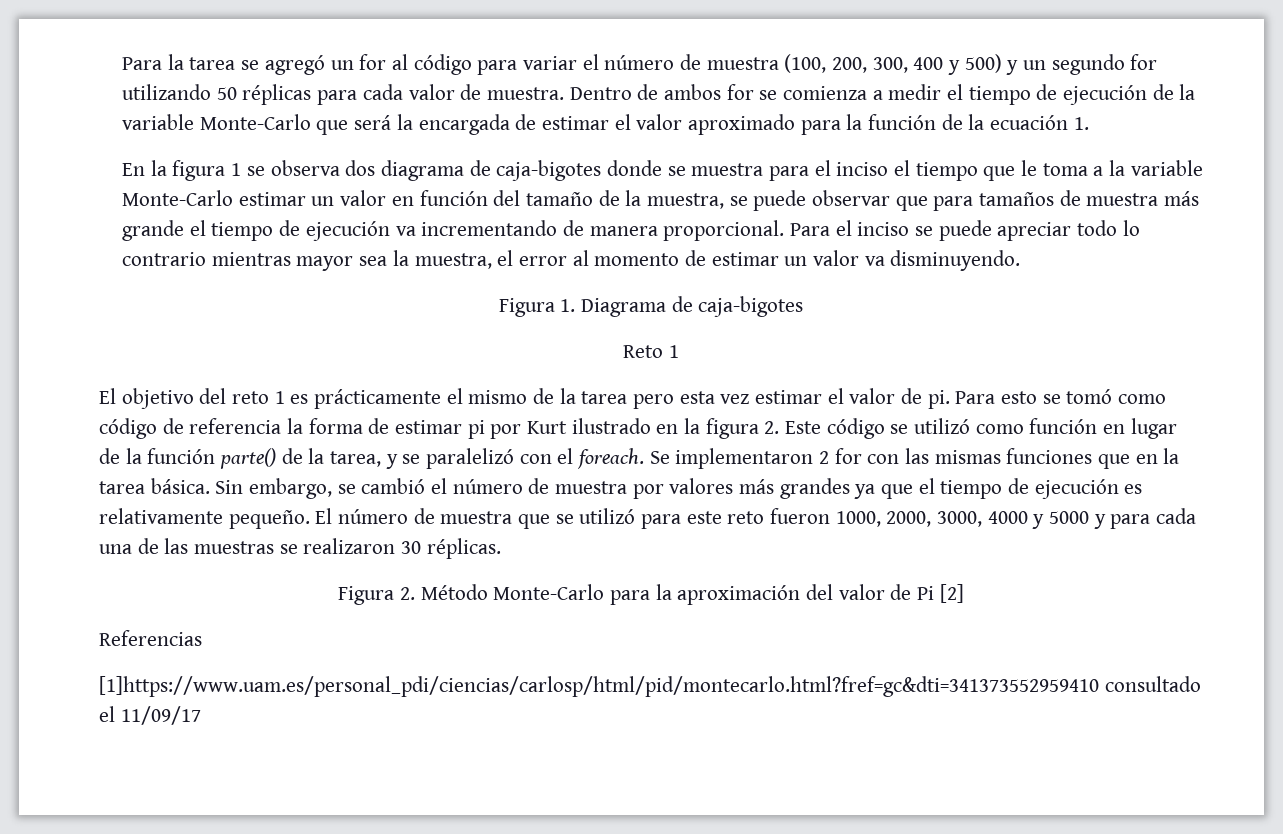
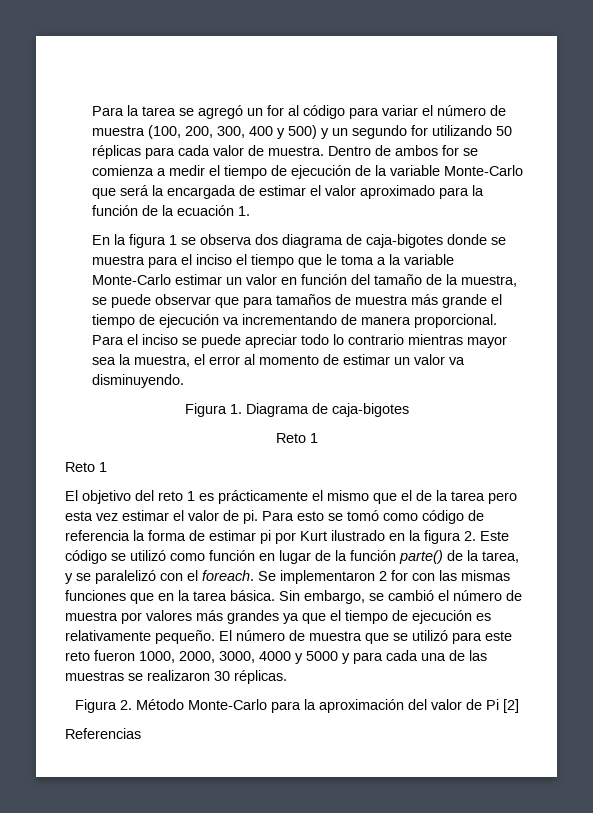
  Figura 1. Diagrama de caja-bigotes
+ Reto 1
- El objetivo del reto 1 es prácticamente el mismo de la tarea pero esta vez estimar el valor de pi.
+ El objetivo del reto 1 es prácticamente el mismo que el de la tarea pero esta vez estimar el valor de pi.
- [1]https://www.uam.es/personal_pdi/ciencias/carlosp/html/pid/montecarlo.html?fref=gc&dti=341373552959410 consultado el 11/09/17

